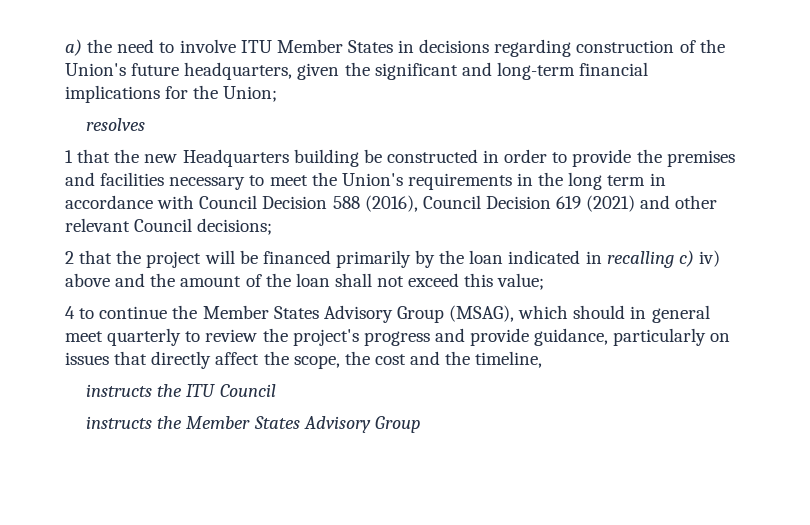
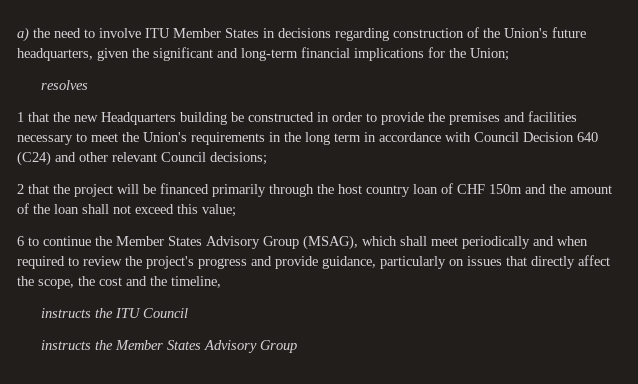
- 1 that the new Headquarters building be constructed in order to provide the premises and facilities necessary to meet the Union's requirements in the long term in accordance with Council Decision 588 (2016), Council Decision 619 (2021) and other relevant Council decisions;
+ 1 that the new Headquarters building be constructed in order to provide the premises and facilities necessary to meet the Union's requirements in the long term in accordance with Council Decision 640 (C24) and other relevant Council decisions;
- 2 that the project will be financed primarily by the loan indicated in recalling c) iv) above and the amount of the loan shall not exceed this value;
+ 2 that the project will be financed primarily through the host country loan of CHF 150m and the amount of the loan shall not exceed this value;
- 4 to continue the Member States Advisory Group (MSAG), which should in general meet quarterly to review the project's progress and provide guidance, particularly on issues that directly affect the scope, the cost and the timeline,
+ 6 to continue the Member States Advisory Group (MSAG), which shall meet periodically and when required to review the project's progress and provide guidance, particularly on issues that directly affect the scope, the cost and the timeline,

